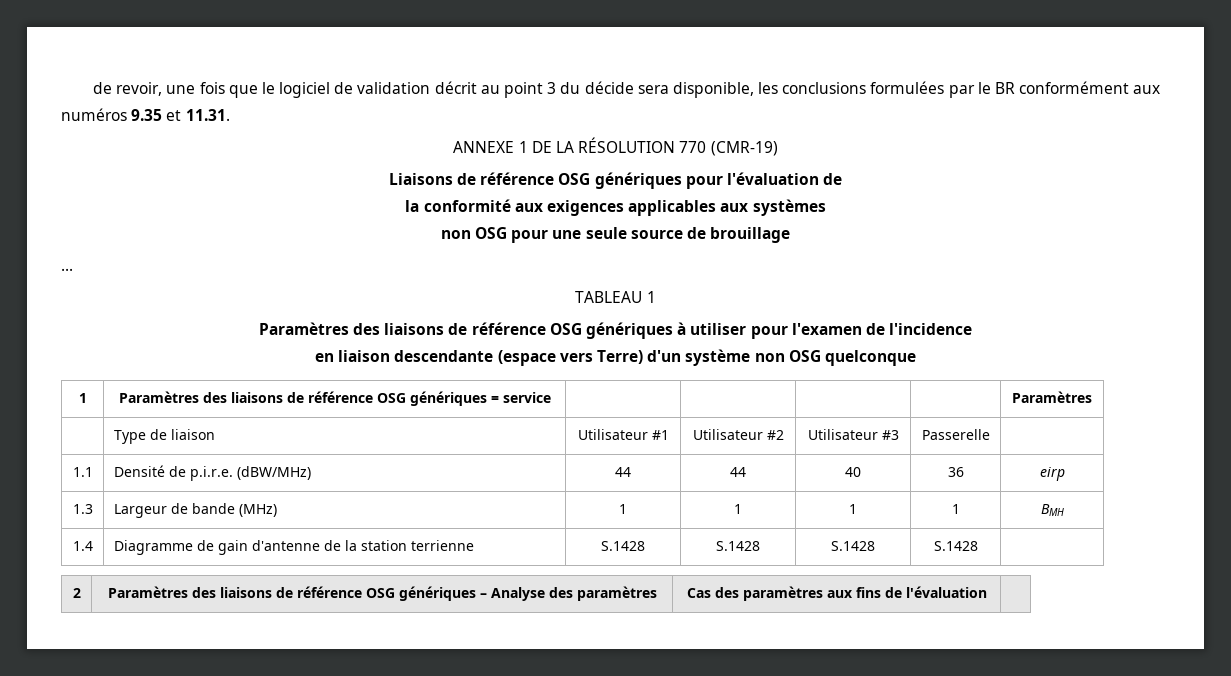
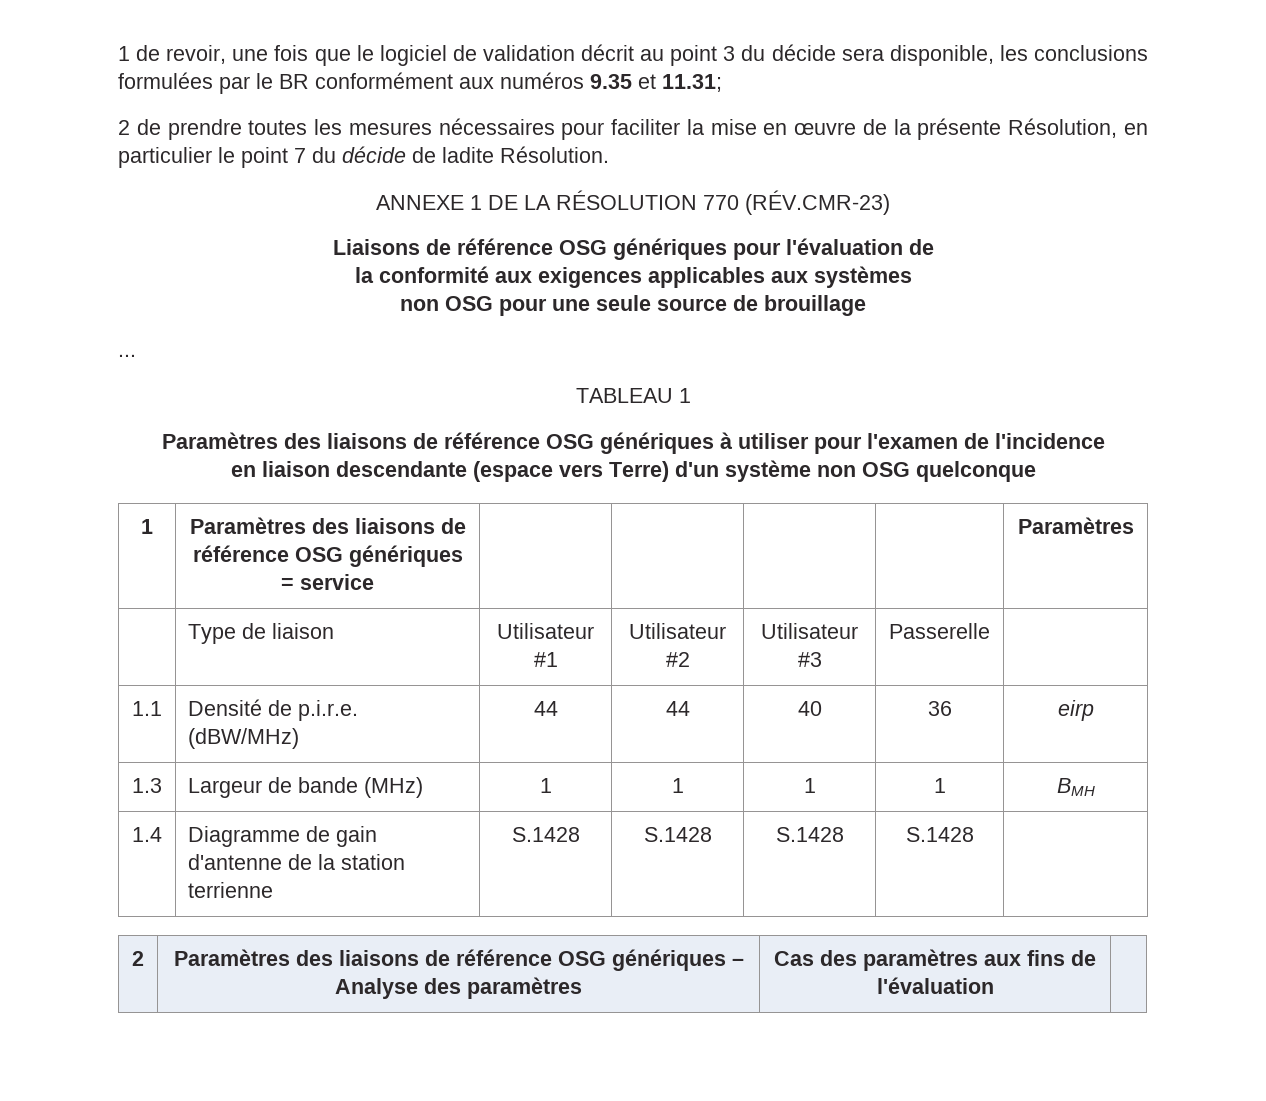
- de revoir, une fois que le logiciel de validation décrit au point 3 du décide sera disponible, les conclusions formulées par le BR conformément aux numéros 9.35 et 11.31.
+ 1 de revoir, une fois que le logiciel de validation décrit au point 3 du décide sera disponible, les conclusions formulées par le BR conformément aux numéros 9.35 et 11.31;
+ 2 de prendre toutes les mesures nécessaires pour faciliter la mise en œuvre de la présente Résolution, en particulier le point 7 du décide de ladite Résolution.
- ANNEXE 1 DE LA RÉSOLUTION 770 (CMR-19)
+ ANNEXE 1 DE LA RÉSOLUTION 770 (RÉV.CMR-23)

